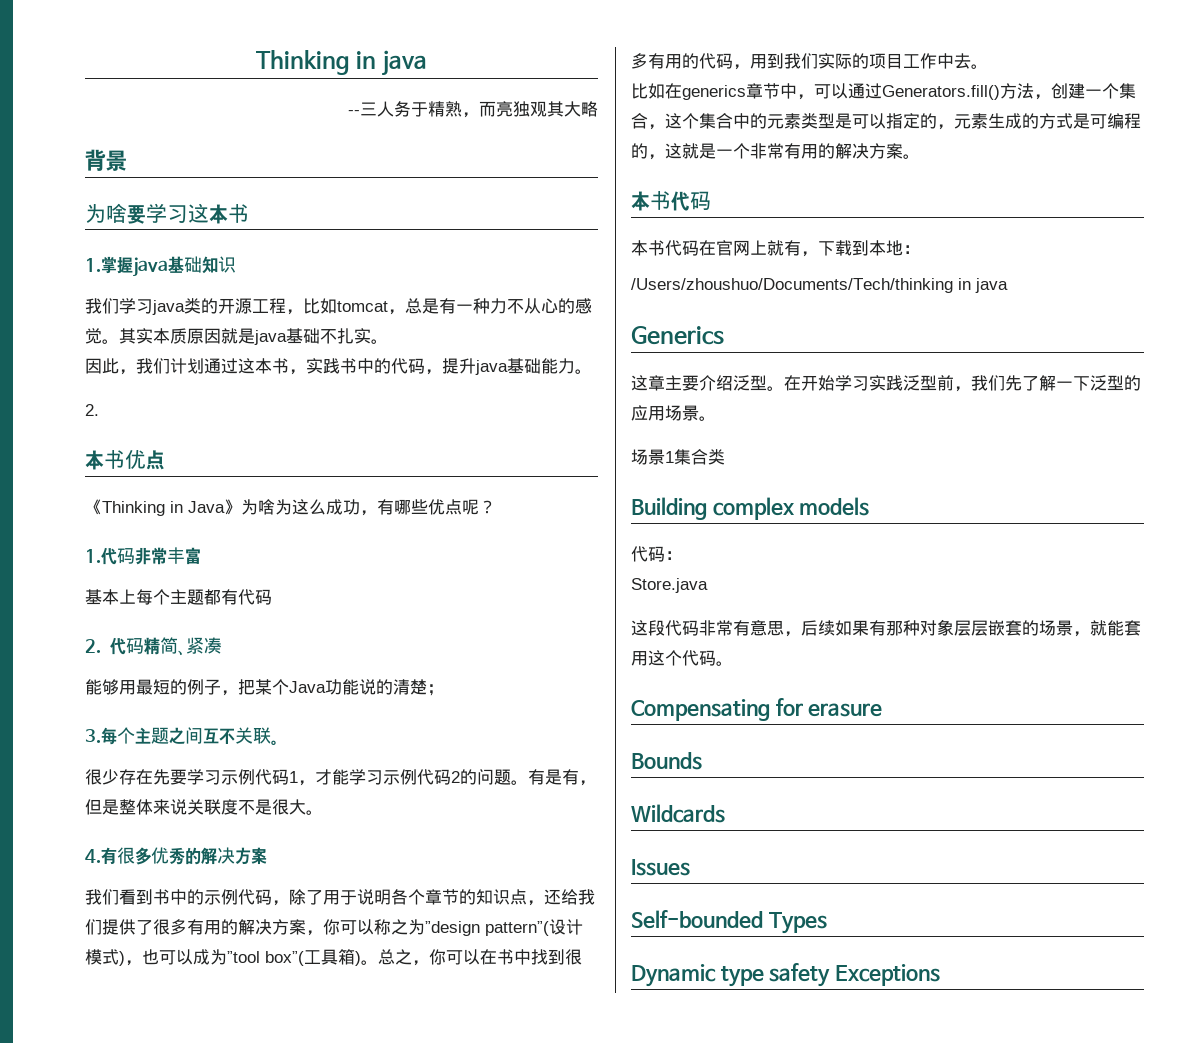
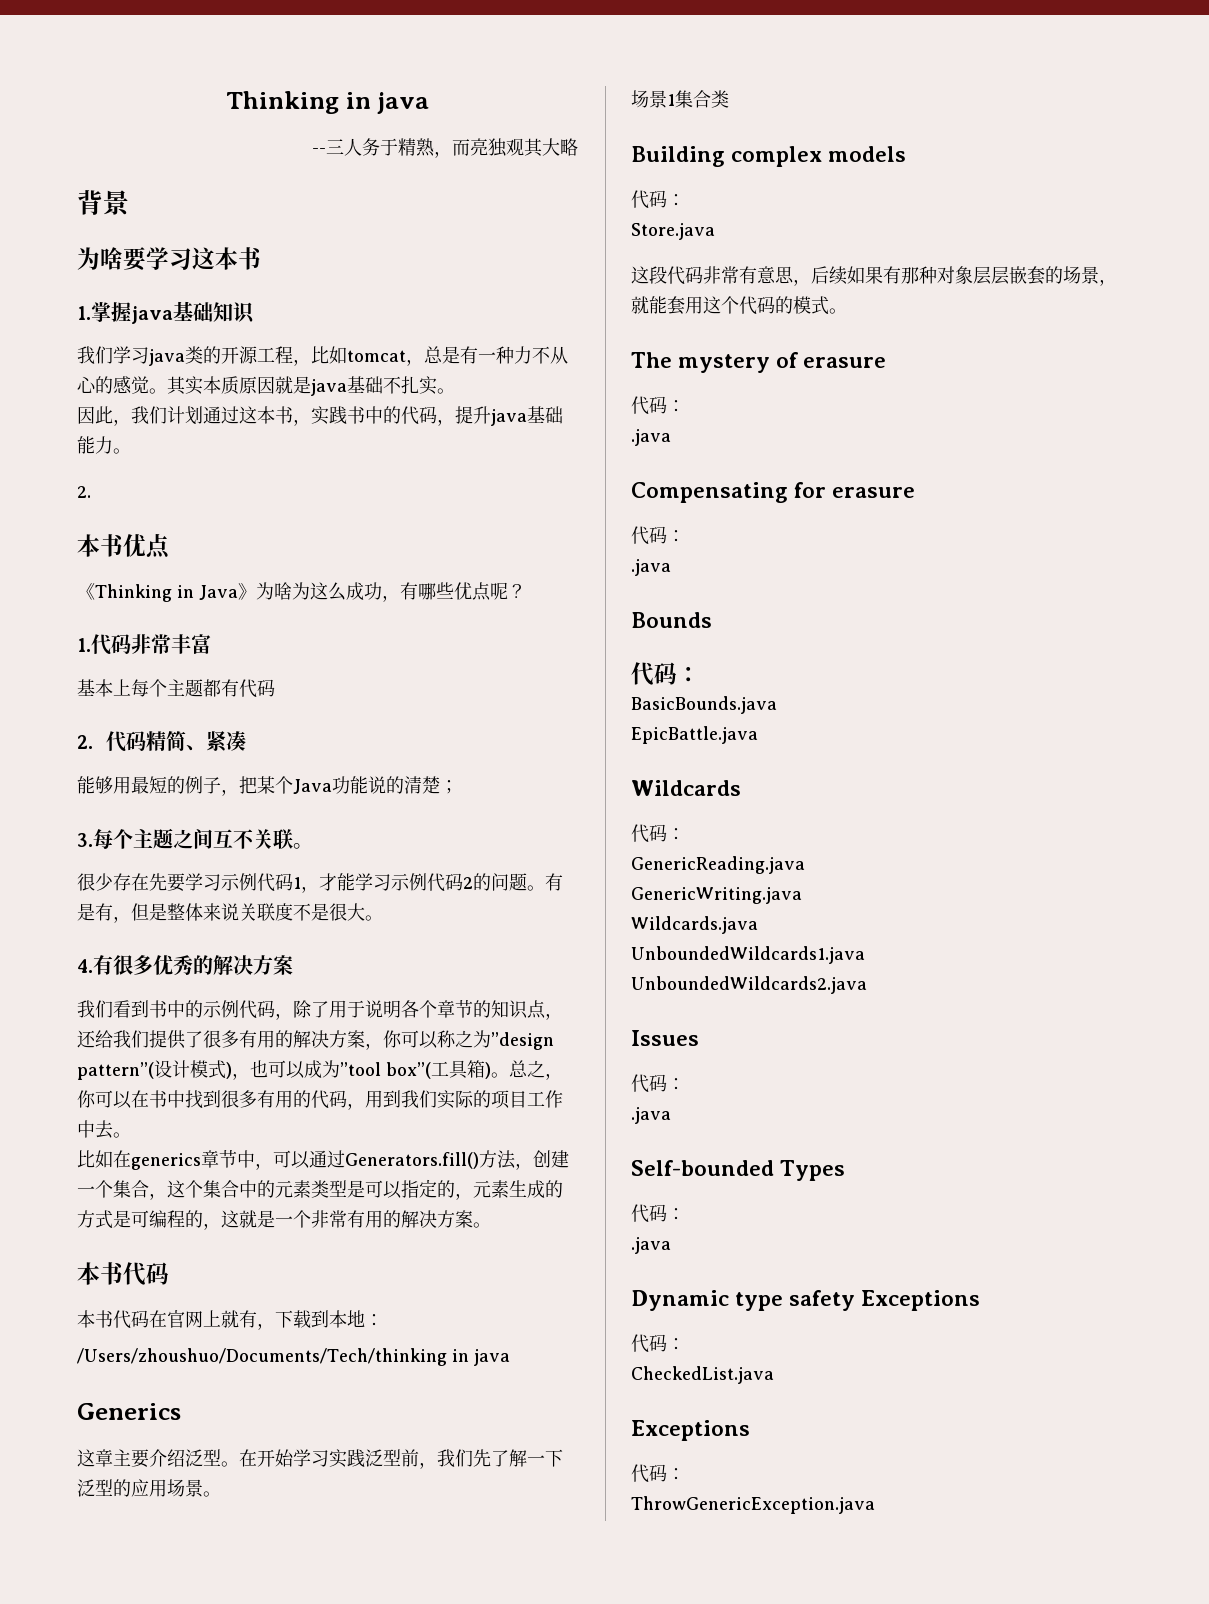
- 这段代码非常有意思，后续如果有那种对象层层嵌套的场景，就能套用这个代码。
+ 这段代码非常有意思，后续如果有那种对象层层嵌套的场景，就能套用这个代码的模式。
+ The mystery of erasure
+ 代码：
+ .java
  Compensating for erasure
+ 代码：
+ .java
  Bounds
+ 代码：
+ BasicBounds.java
+ EpicBattle.java
  Wildcards
+ 代码：
+ GenericReading.java
+ GenericWriting.java
+ Wildcards.java
+ UnboundedWildcards1.java
+ UnboundedWildcards2.java
  Issues
+ 代码：
+ .java
  Self-bounded Types
+ 代码：
+ .java
  Dynamic type safety Exceptions
+ 代码：
+ CheckedList.java
+ Exceptions
+ 代码：
+ ThrowGenericException.java

